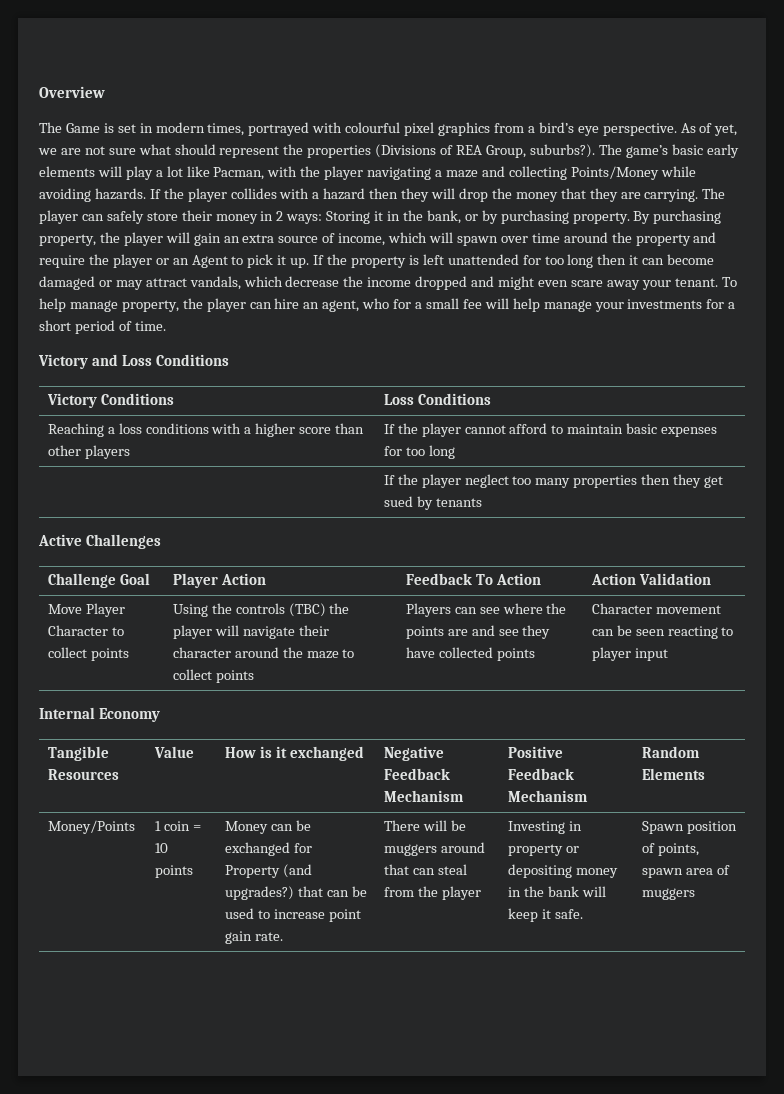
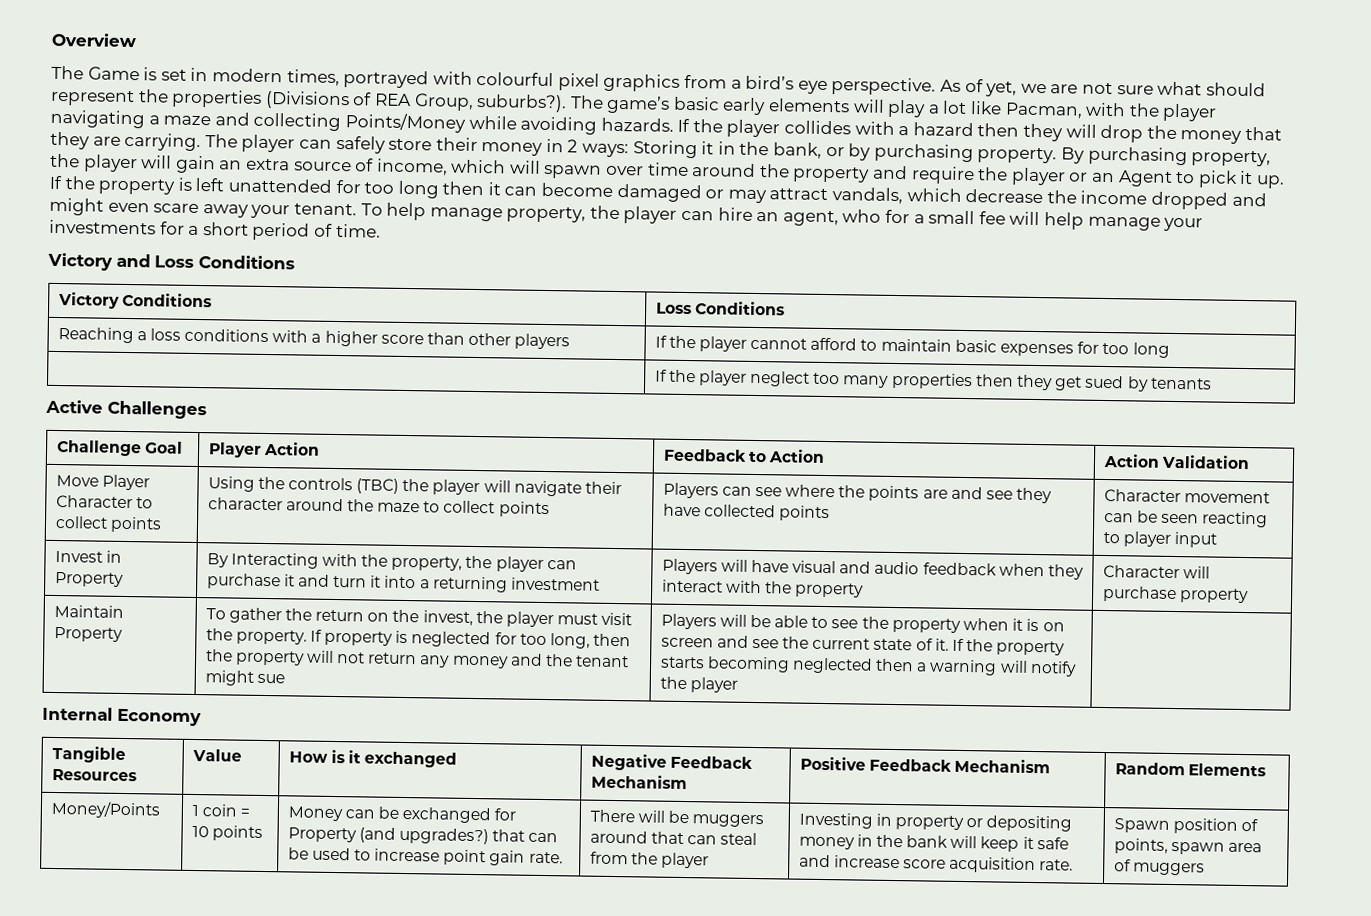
- Challenge Goal | Player Action | Feedback To Action | Action Validation
+ Challenge Goal | Player Action | Feedback to Action | Action Validation
+ Invest in Property | By Interacting with the property, the player can purchase it and turn it into a returning investment | Players will have visual and audio feedback when they interact with the property | Character will purchase property
+ Maintain Property | To gather the return on the invest, the player must visit the property. If property is neglected for too long, then the property will not return any money and the tenant might sue | Players will be able to see the property when it is on screen and see the current state of it. If the property starts becoming neglected then a warning will notify the player
- Investing in property or depositing money in the bank will keep it safe.
+ Investing in property or depositing money in the bank will keep it safe and increase score acquisition rate.

